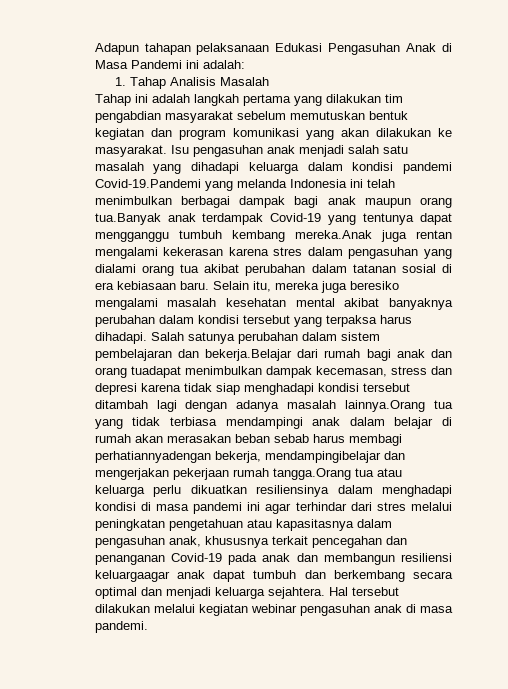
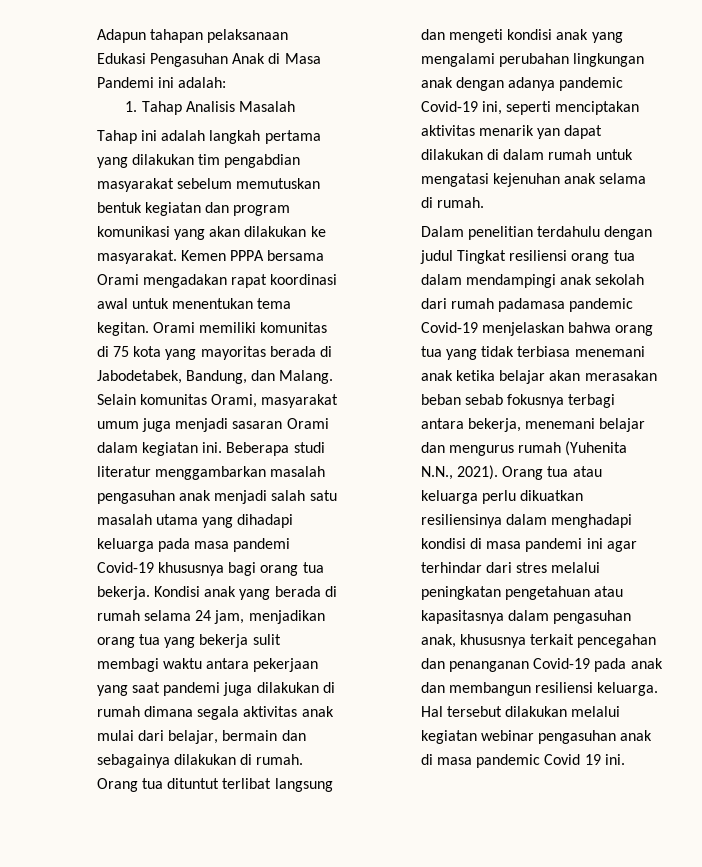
- Isu pengasuhan anak menjadi salah satu masalah yang dihadapi keluarga dalam kondisi pandemi Covid-19.Pandemi yang melanda Indonesia ini telah menimbulkan berbagai dampak bagi anak maupun orang tua.Banyak anak terdampak Covid-19 yang tentunya dapat mengganggu tumbuh kembang mereka.Anak juga rentan mengalami kekerasan karena stres dalam pengasuhan yang dialami orang tua akibat perubahan dalam tatanan sosial di era kebiasaan baru. Selain itu, mereka juga beresiko mengalami masalah kesehatan mental akibat banyaknya perubahan dalam kondisi tersebut yang terpaksa harus dihadapi. Salah satunya perubahan dalam sistem pembelajaran dan bekerja.Belajar dari rumah bagi anak dan orang tuadapat menimbulkan dampak kecemasan, stress dan depresi karena tidak siap menghadapi kondisi tersebut ditambah lagi dengan adanya masalah lainnya.Orang tua yang tidak terbiasa mendampingi anak dalam belajar di rumah akan merasakan beban sebab harus membagi perhatiannyadengan bekerja, mendampingibelajar dan mengerjakan pekerjaan rumah tangga.Orang tua atau keluarga perlu dikuatkan resiliensinya dalam menghadapi kondisi di masa pandemi ini agar terhindar dari stres melalui peningkatan pengetahuan atau kapasitasnya dalam pengasuhan anak, khususnya terkait pencegahan dan penanganan Covid-19 pada anak dan membangun resiliensi keluargaagar anak dapat tumbuh dan berkembang secara optimal dan menjadi keluarga sejahtera.
+ Kemen PPPA bersama Orami mengadakan rapat koordinasi awal untuk menentukan tema kegitan. Orami memiliki komunitas di 75 kota yang mayoritas berada di Jabodetabek, Bandung, dan Malang. Selain komunitas Orami, masyarakat umum juga menjadi sasaran Orami dalam kegiatan ini. Beberapa studi literatur menggambarkan masalah pengasuhan anak menjadi salah satu masalah utama yang dihadapi keluarga pada masa pandemi Covid-19 khususnya bagi orang tua bekerja. Kondisi anak yang berada di rumah selama 24 jam, menjadikan orang tua yang bekerja sulit membagi waktu antara pekerjaan yang saat pandemi juga dilakukan di rumah dimana segala aktivitas anak mulai dari belajar, bermain dan sebagainya dilakukan di rumah. Orang tua dituntut terlibat langsung dan mengeti kondisi anak yang mengalami perubahan lingkungan anak dengan adanya pandemic Covid-19 ini, seperti menciptakan aktivitas menarik yan dapat dilakukan di dalam rumah untuk mengatasi kejenuhan anak selama di rumah.
+ Dalam penelitian terdahulu dengan judul Tingkat resiliensi orang tua dalam mendampingi anak sekolah dari rumah padamasa pandemic Covid-19 menjelaskan bahwa orang tua yang tidak terbiasa menemani anak ketika belajar akan merasakan beban sebab fokusnya terbagi antara bekerja, menemani belajar dan mengurus rumah (Yuhenita N.N., 2021). Orang tua atau keluarga perlu dikuatkan resiliensinya dalam menghadapi kondisi di masa pandemi ini agar terhindar dari stres melalui peningkatan pengetahuan atau kapasitasnya dalam pengasuhan anak, khususnya terkait pencegahan dan penanganan Covid-19 pada anak dan membangun resiliensi keluarga.
- Hal tersebut dilakukan melalui kegiatan webinar pengasuhan anak di masa pandemi.
+ Hal tersebut dilakukan melalui kegiatan webinar pengasuhan anak di masa pandemic Covid 19 ini.

